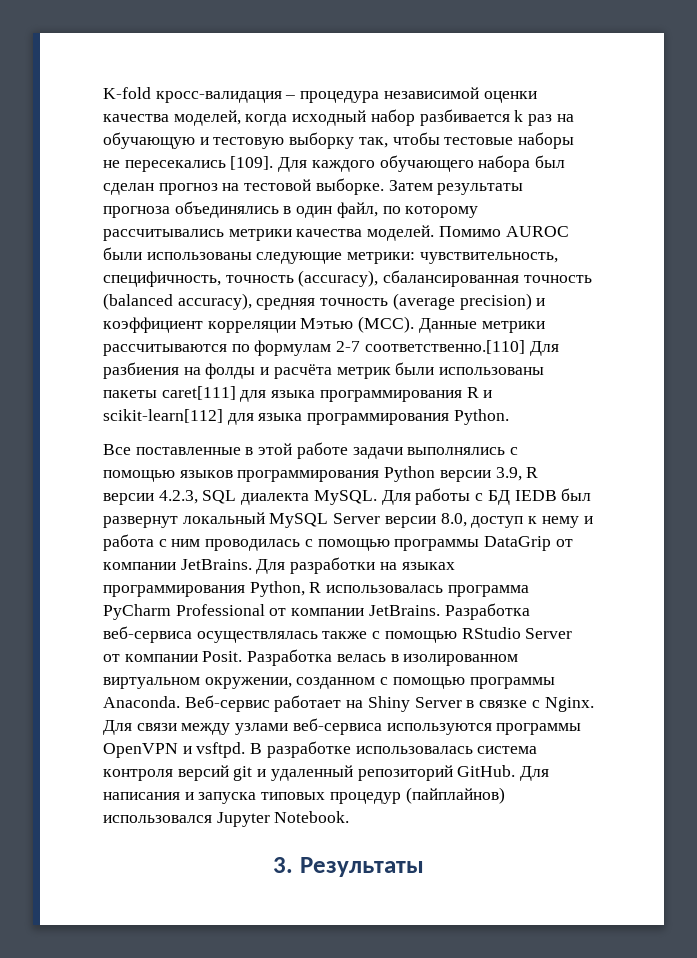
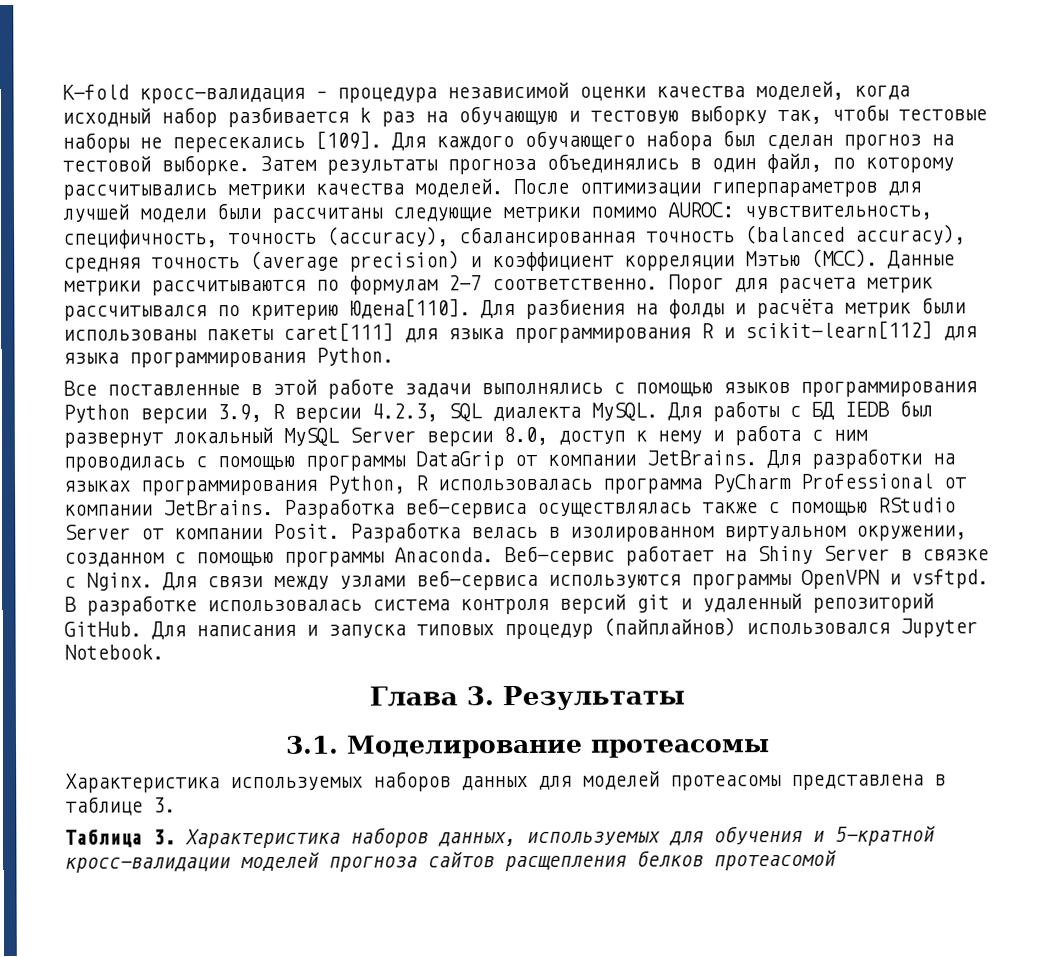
- Помимо AUROC были использованы следующие метрики: чувствительность, специфичность, точность (accuracy), сбалансированная точность (balanced accuracy), средняя точность (average precision) и коэффициент корреляции Мэтью (MCC).
+ После оптимизации гиперпараметров для лучшей модели были рассчитаны следующие метрики помимо AUROC: чувствительность, специфичность, точность (accuracy), сбалансированная точность (balanced accuracy), средняя точность (average precision) и коэффициент корреляции Мэтью (MCC).
- Данные метрики рассчитываются по формулам 2-7 соответственно.[110] Для разбиения на фолды и расчёта метрик были использованы пакеты caret[111] для языка программирования R и scikit-learn[112] для языка программирования Python.
+ Данные метрики рассчитываются по формулам 2-7 соответственно. Порог для расчета метрик рассчитывался по критерию Юдена[110]. Для разбиения на фолды и расчёта метрик были использованы пакеты caret[111] для языка программирования R и scikit-learn[112] для языка программирования Python.
- 3. Результаты
+ Глава 3. Результаты
+ 3.1. Моделирование протеасомы
+ Характеристика используемых наборов данных для моделей протеасомы представлена в таблице 3.
+ Таблица 3. Характеристика наборов данных, используемых для обучения и 5-кратной кросс-валидации моделей прогноза сайтов расщепления белков протеасомой

